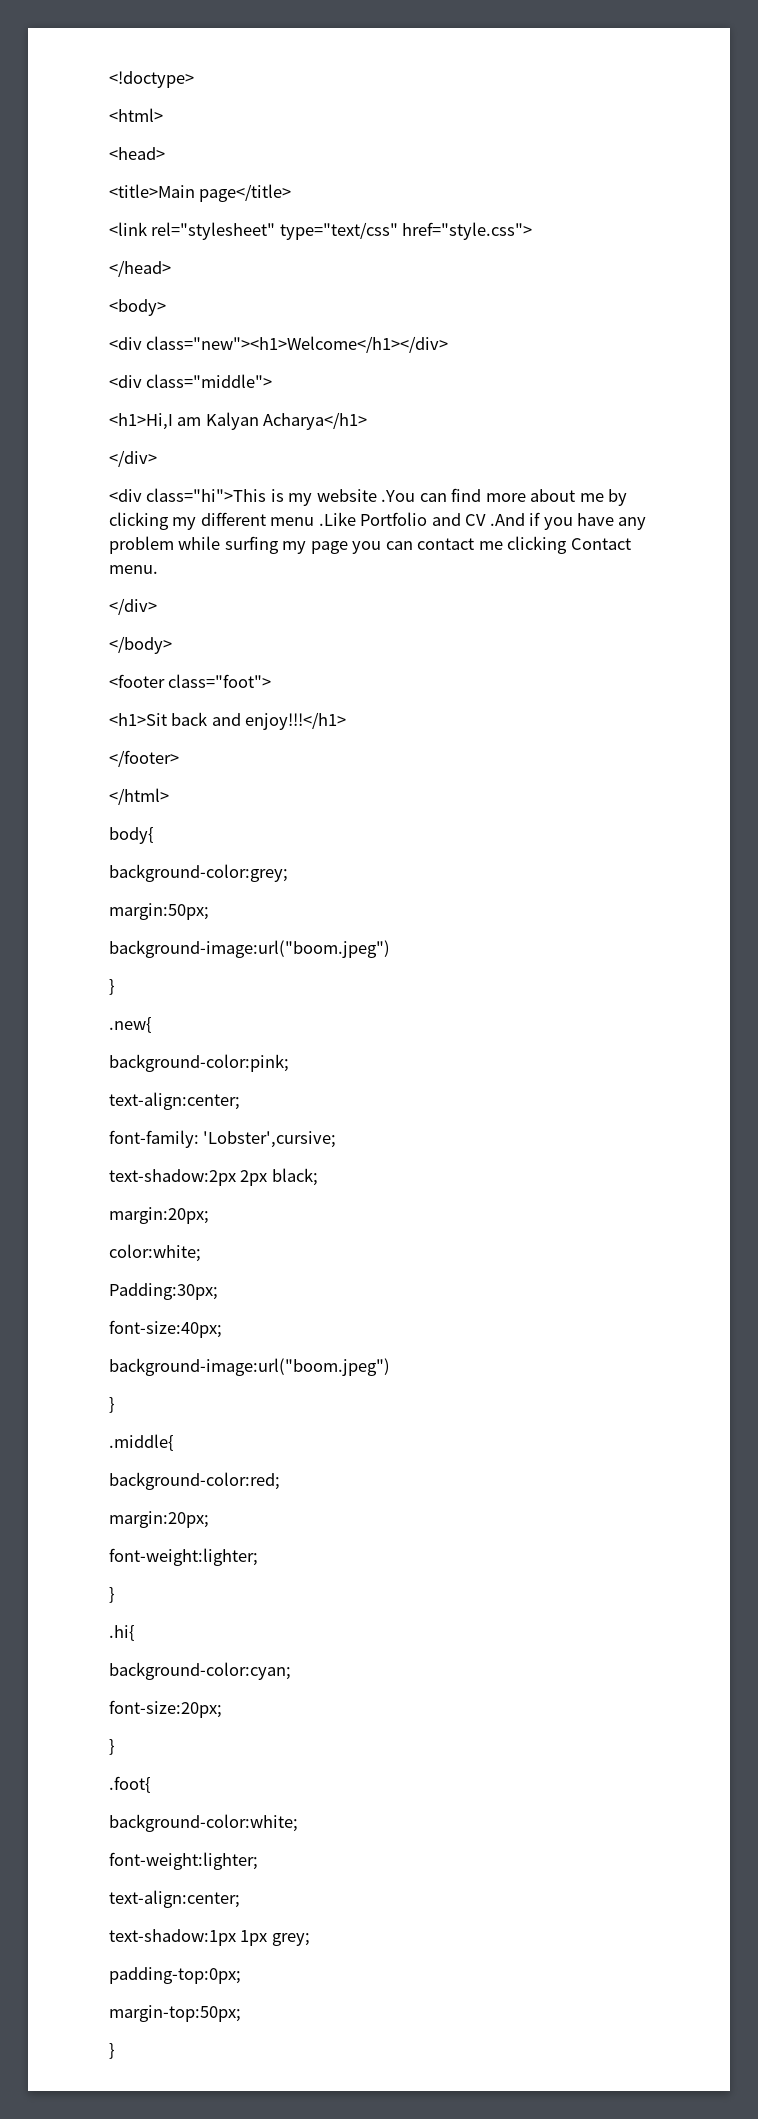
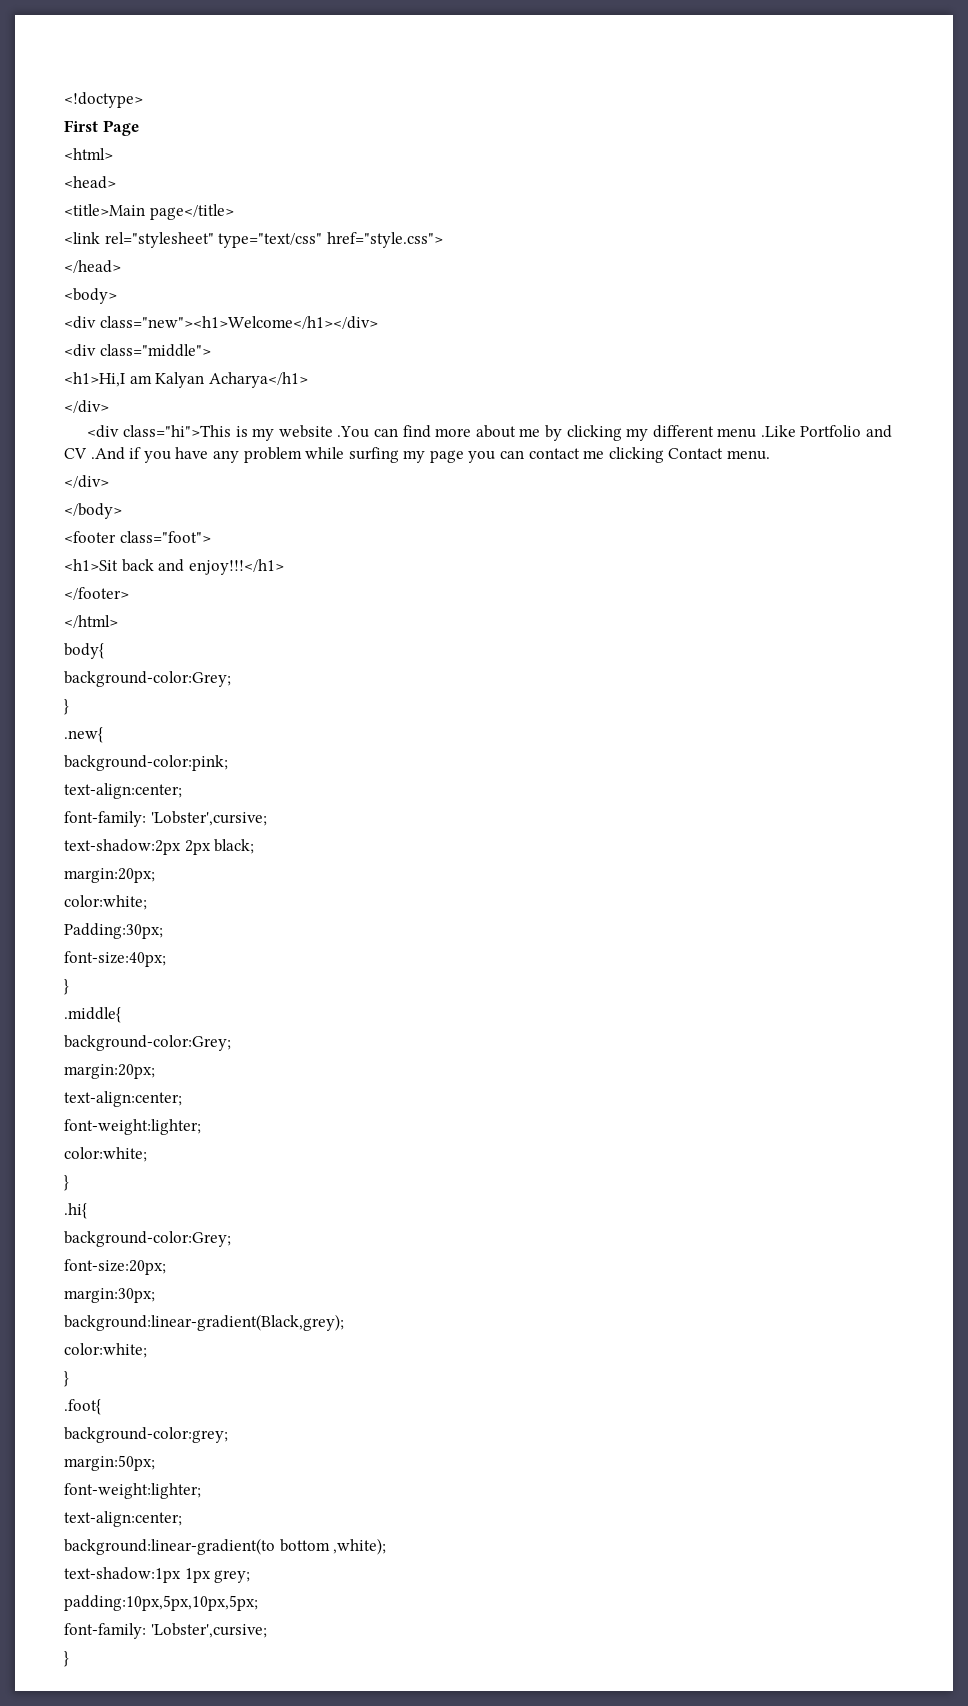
+ First Page
  body{
- background-color:grey;
- margin:50px;
- background-image:url("boom.jpeg")
+ background-color:Grey;
  font-size:40px;
- background-image:url("boom.jpeg")
  .middle{
- background-color:red;
+ background-color:Grey;
  margin:20px;
+ text-align:center;
  font-weight:lighter;
+ color:white;
  .hi{
- background-color:cyan;
+ background-color:Grey;
+ margin:30px;
+ background:linear-gradient(Black,grey);
+ color:white;
- background-color:white;
+ background-color:grey;
+ margin:50px;
+ background:linear-gradient(to bottom ,white);
- padding-top:0px;
- margin-top:50px;
+ padding:10px,5px,10px,5px;
+ font-family: 'Lobster',cursive;

